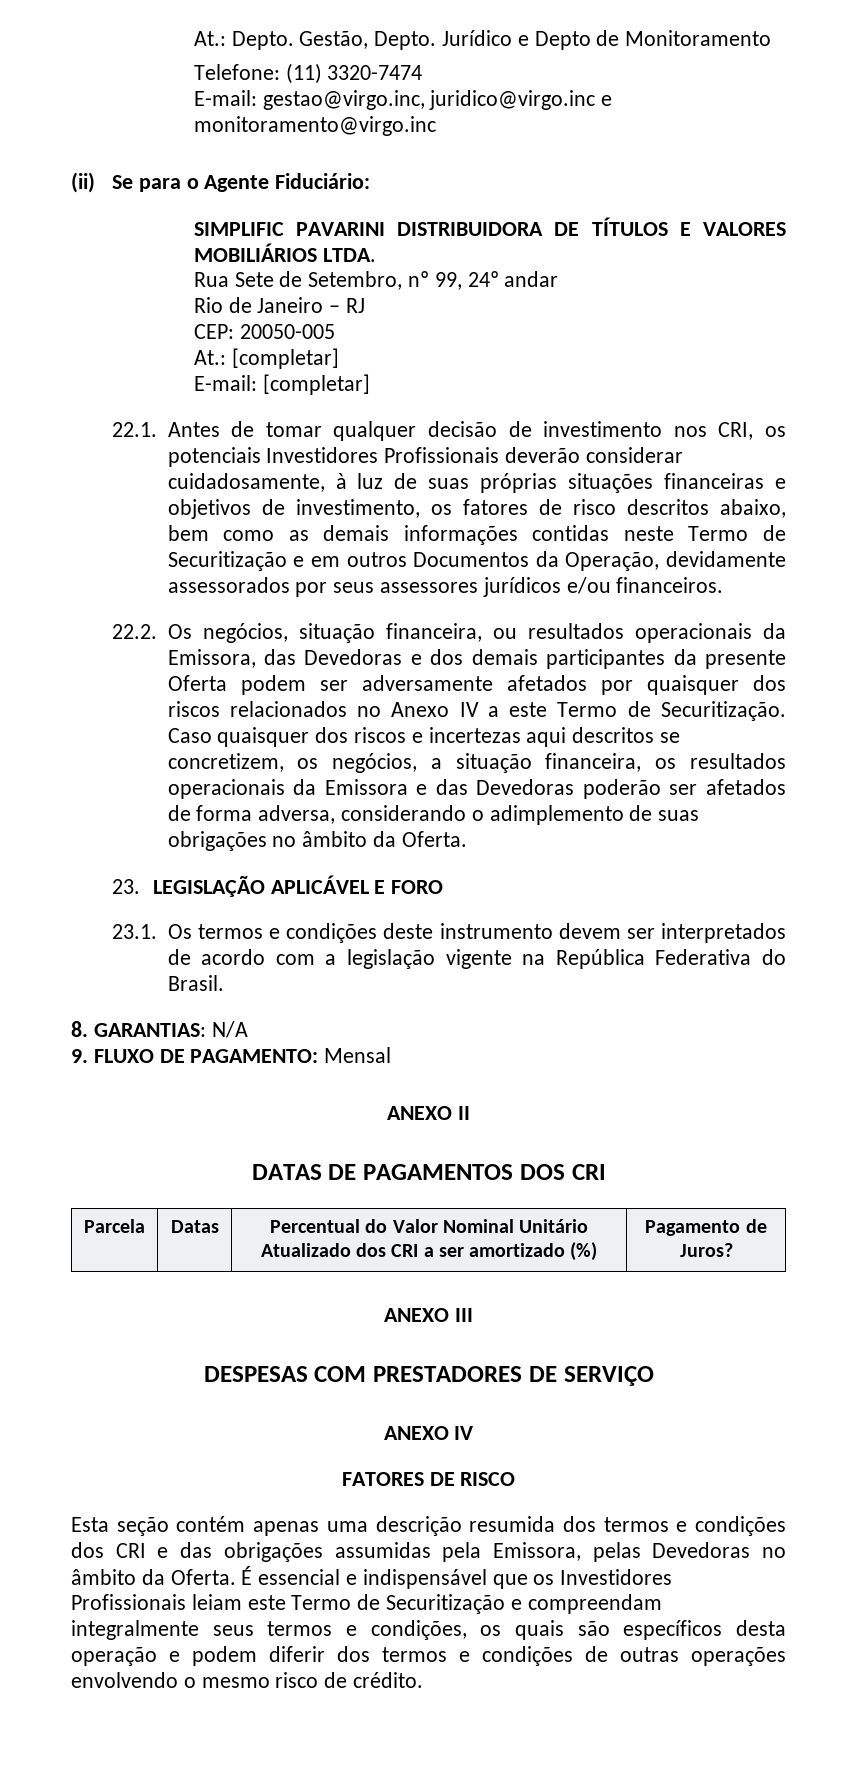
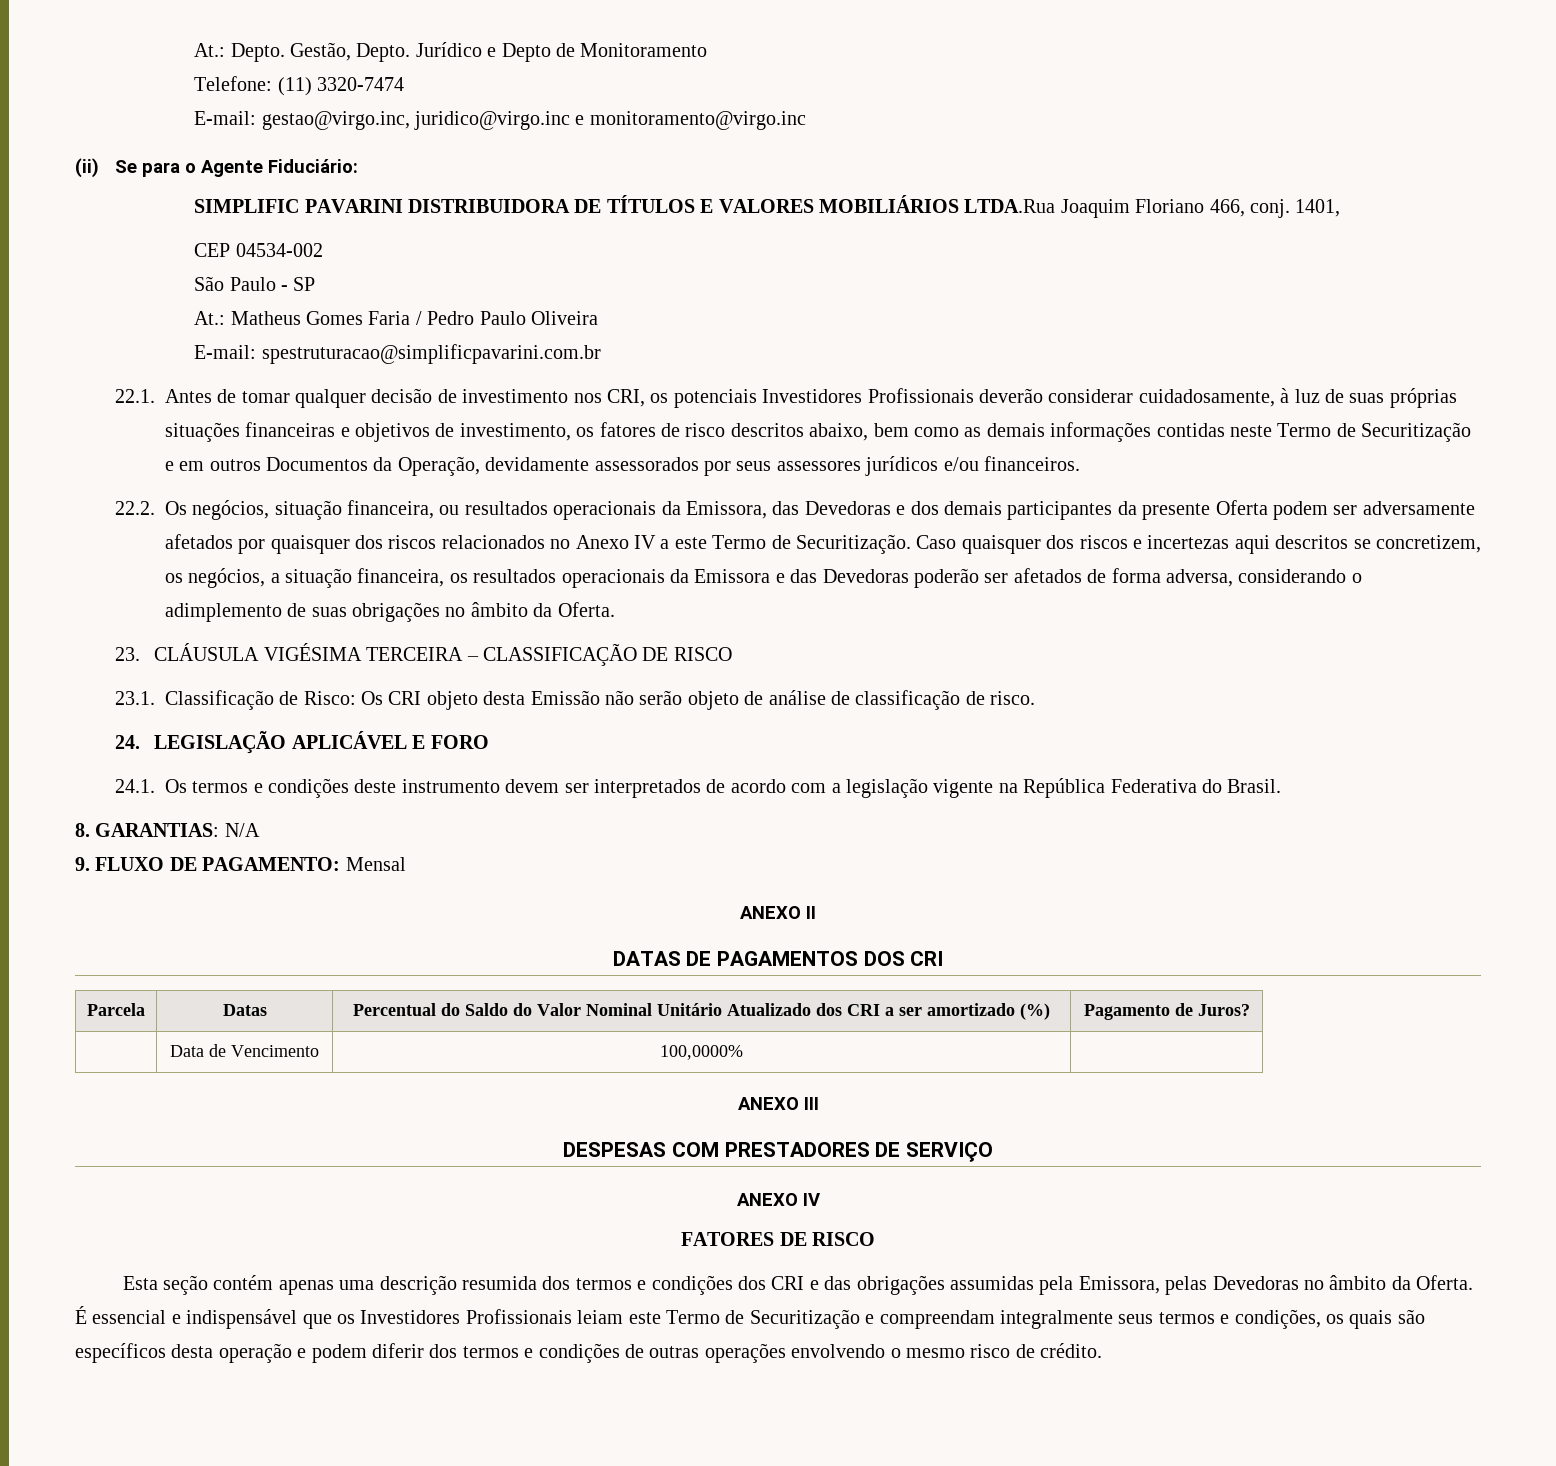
- SIMPLIFIC PAVARINI DISTRIBUIDORA DE TÍTULOS E VALORES MOBILIÁRIOS LTDA.
- Rua Sete de Setembro, nº 99, 24º andar
- Rio de Janeiro – RJ
- CEP: 20050-005
- At.: [completar]
- E-mail: [completar]
+ SIMPLIFIC PAVARINI DISTRIBUIDORA DE TÍTULOS E VALORES MOBILIÁRIOS LTDA.Rua Joaquim Floriano 466, conj. 1401,
+ CEP 04534-002
+ São Paulo - SP
+ At.: Matheus Gomes Faria / Pedro Paulo Oliveira
+ E-mail: spestruturacao@simplificpavarini.com.br
- 23. LEGISLAÇÃO APLICÁVEL E FORO
+ 23. CLÁUSULA VIGÉSIMA TERCEIRA – CLASSIFICAÇÃO DE RISCO
+ 23.1. Classificação de Risco: Os CRI objeto desta Emissão não serão objeto de análise de classificação de risco.
+ 24. LEGISLAÇÃO APLICÁVEL E FORO
- 23.1. Os termos e condições deste instrumento devem ser interpretados de acordo com a legislação vigente na República Federativa do Brasil.
+ 24.1. Os termos e condições deste instrumento devem ser interpretados de acordo com a legislação vigente na República Federativa do Brasil.
- Parcela | Datas | Percentual do Valor Nominal Unitário Atualizado dos CRI a ser amortizado (%) | Pagamento de Juros?
+ Parcela | Datas | Percentual do Saldo do Valor Nominal Unitário Atualizado dos CRI a ser amortizado (%) | Pagamento de Juros?
+ | Data de Vencimento | 100,0000% |

